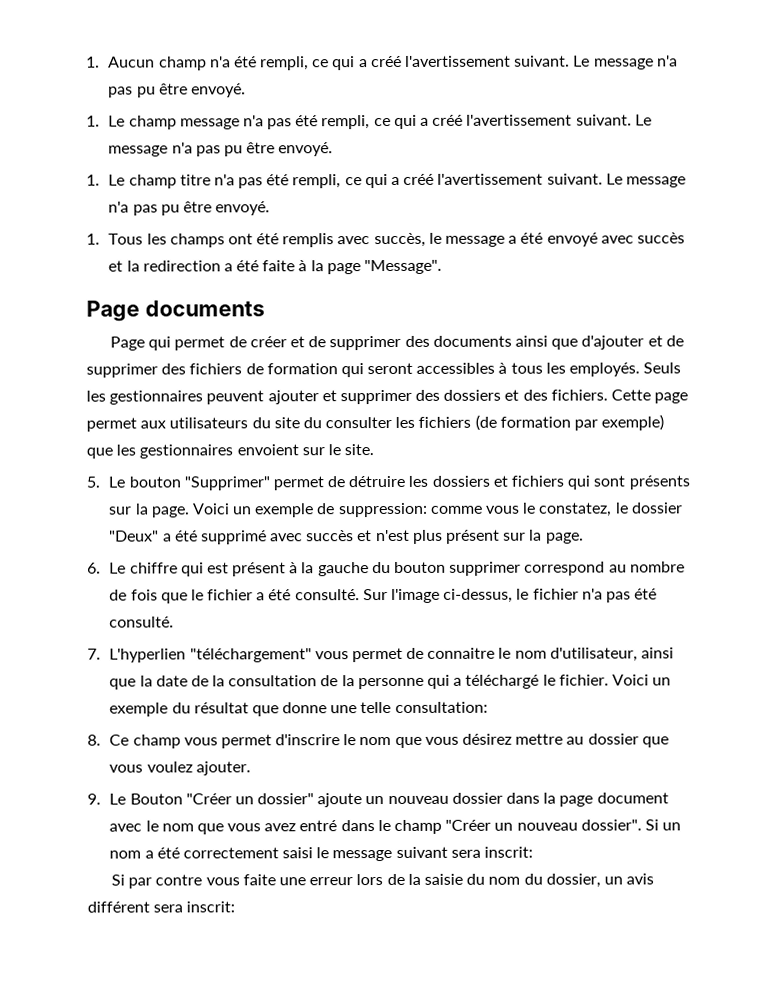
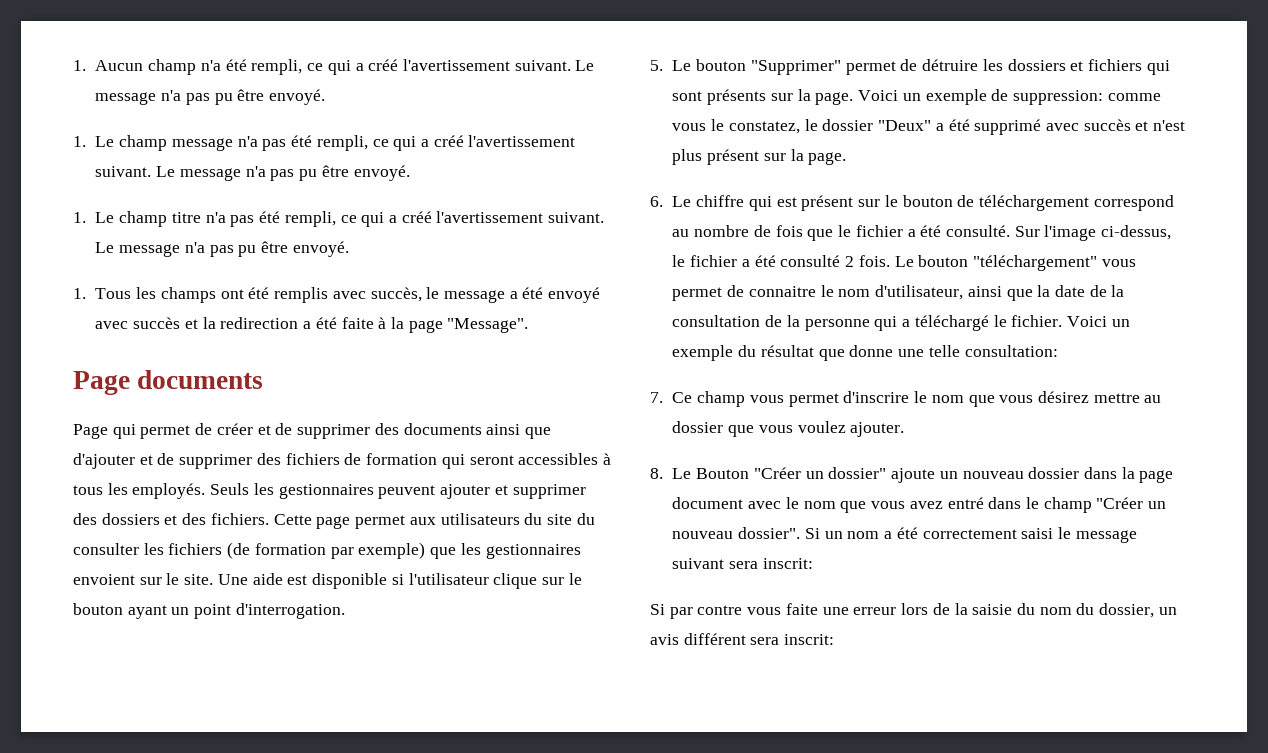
+ Une aide est disponible si l'utilisateur clique sur le bouton ayant un point d'interrogation.
- 6. Le chiffre qui est présent à la gauche du bouton supprimer correspond au nombre de fois que le fichier a été consulté.
+ 6. Le chiffre qui est présent sur le bouton de téléchargement correspond au nombre de fois que le fichier a été consulté.
- Sur l'image ci-dessus, le fichier n'a pas été consulté.
- 7. L'hyperlien "téléchargement" vous permet de connaitre le nom d'utilisateur, ainsi que la date de la consultation de la personne qui a téléchargé le fichier.
+ Sur l'image ci-dessus, le fichier a été consulté 2 fois. Le bouton "téléchargement" vous permet de connaitre le nom d'utilisateur, ainsi que la date de la consultation de la personne qui a téléchargé le fichier.
- 8. Ce champ vous permet d'inscrire le nom que vous désirez mettre au dossier que vous voulez ajouter.
+ 7. Ce champ vous permet d'inscrire le nom que vous désirez mettre au dossier que vous voulez ajouter.
- 9. Le Bouton "Créer un dossier" ajoute un nouveau dossier dans la page document avec le nom que vous avez entré dans le champ "Créer un nouveau dossier".
+ 8. Le Bouton "Créer un dossier" ajoute un nouveau dossier dans la page document avec le nom que vous avez entré dans le champ "Créer un nouveau dossier".

